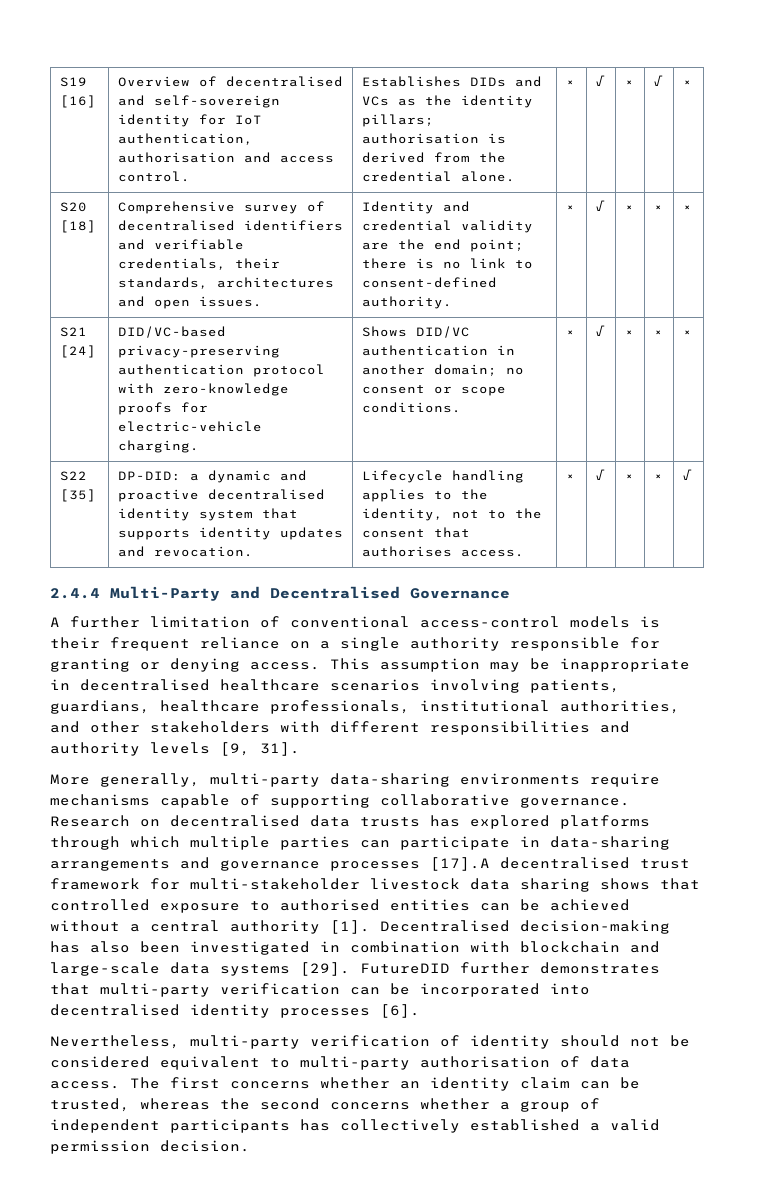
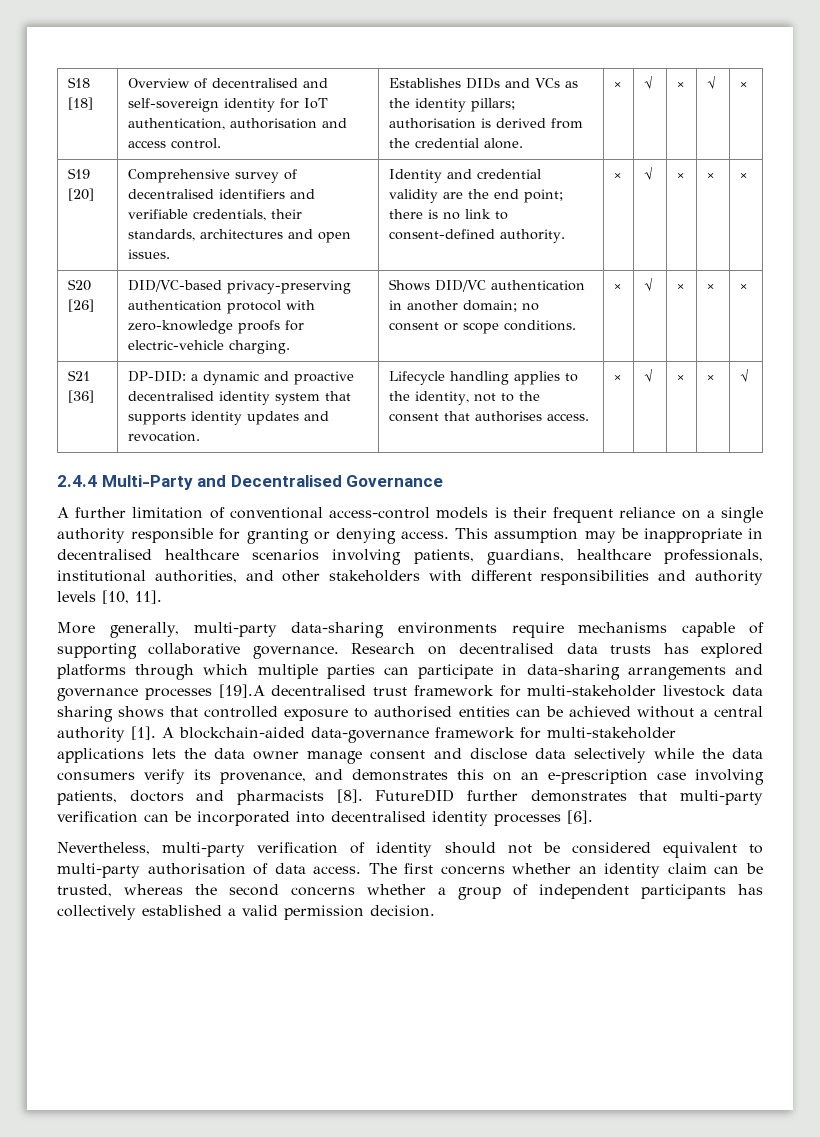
- S19 [16] | Overview of decentralised and self-sovereign identity for IoT authentication, authorisation and access control. | Establishes DIDs and VCs as the identity pillars; authorisation is derived from the credential alone. | × | √ | × | √ | ×
+ S18 [18] | Overview of decentralised and self-sovereign identity for IoT authentication, authorisation and access control. | Establishes DIDs and VCs as the identity pillars; authorisation is derived from the credential alone. | × | √ | × | √ | ×
- S20 [18] | Comprehensive survey of decentralised identifiers and verifiable credentials, their standards, architectures and open issues. | Identity and credential validity are the end point; there is no link to consent-defined authority. | × | √ | × | × | ×
+ S19 [20] | Comprehensive survey of decentralised identifiers and verifiable credentials, their standards, architectures and open issues. | Identity and credential validity are the end point; there is no link to consent-defined authority. | × | √ | × | × | ×
- S21 [24] | DID/VC-based privacy-preserving authentication protocol with zero-knowledge proofs for electric-vehicle charging. | Shows DID/VC authentication in another domain; no consent or scope conditions. | × | √ | × | × | ×
+ S20 [26] | DID/VC-based privacy-preserving authentication protocol with zero-knowledge proofs for electric-vehicle charging. | Shows DID/VC authentication in another domain; no consent or scope conditions. | × | √ | × | × | ×
- S22 [35] | DP-DID: a dynamic and proactive decentralised identity system that supports identity updates and revocation. | Lifecycle handling applies to the identity, not to the consent that authorises access. | × | √ | × | × | √
+ S21 [36] | DP-DID: a dynamic and proactive decentralised identity system that supports identity updates and revocation. | Lifecycle handling applies to the identity, not to the consent that authorises access. | × | √ | × | × | √
- This assumption may be inappropriate in decentralised healthcare scenarios involving patients, guardians, healthcare professionals, institutional authorities, and other stakeholders with different responsibilities and authority levels [9, 31].
+ This assumption may be inappropriate in decentralised healthcare scenarios involving patients, guardians, healthcare professionals, institutional authorities, and other stakeholders with different responsibilities and authority levels [10, 11].
- Research on decentralised data trusts has explored platforms through which multiple parties can participate in data-sharing arrangements and governance processes [17].A decentralised trust framework for multi-stakeholder livestock data sharing shows that controlled exposure to authorised entities can be achieved without a central authority [1].
+ Research on decentralised data trusts has explored platforms through which multiple parties can participate in data-sharing arrangements and governance processes [19].A decentralised trust framework for multi-stakeholder livestock data sharing shows that controlled exposure to authorised entities can be achieved without a central authority [1].
- Decentralised decision-making has also been investigated in combination with blockchain and large-scale data systems [29].
+ A blockchain-aided data-governance framework for multi-stakeholder applications lets the data owner manage consent and disclose data selectively while the data consumers verify its provenance, and demonstrates this on an e-prescription case involving patients, doctors and pharmacists [8].

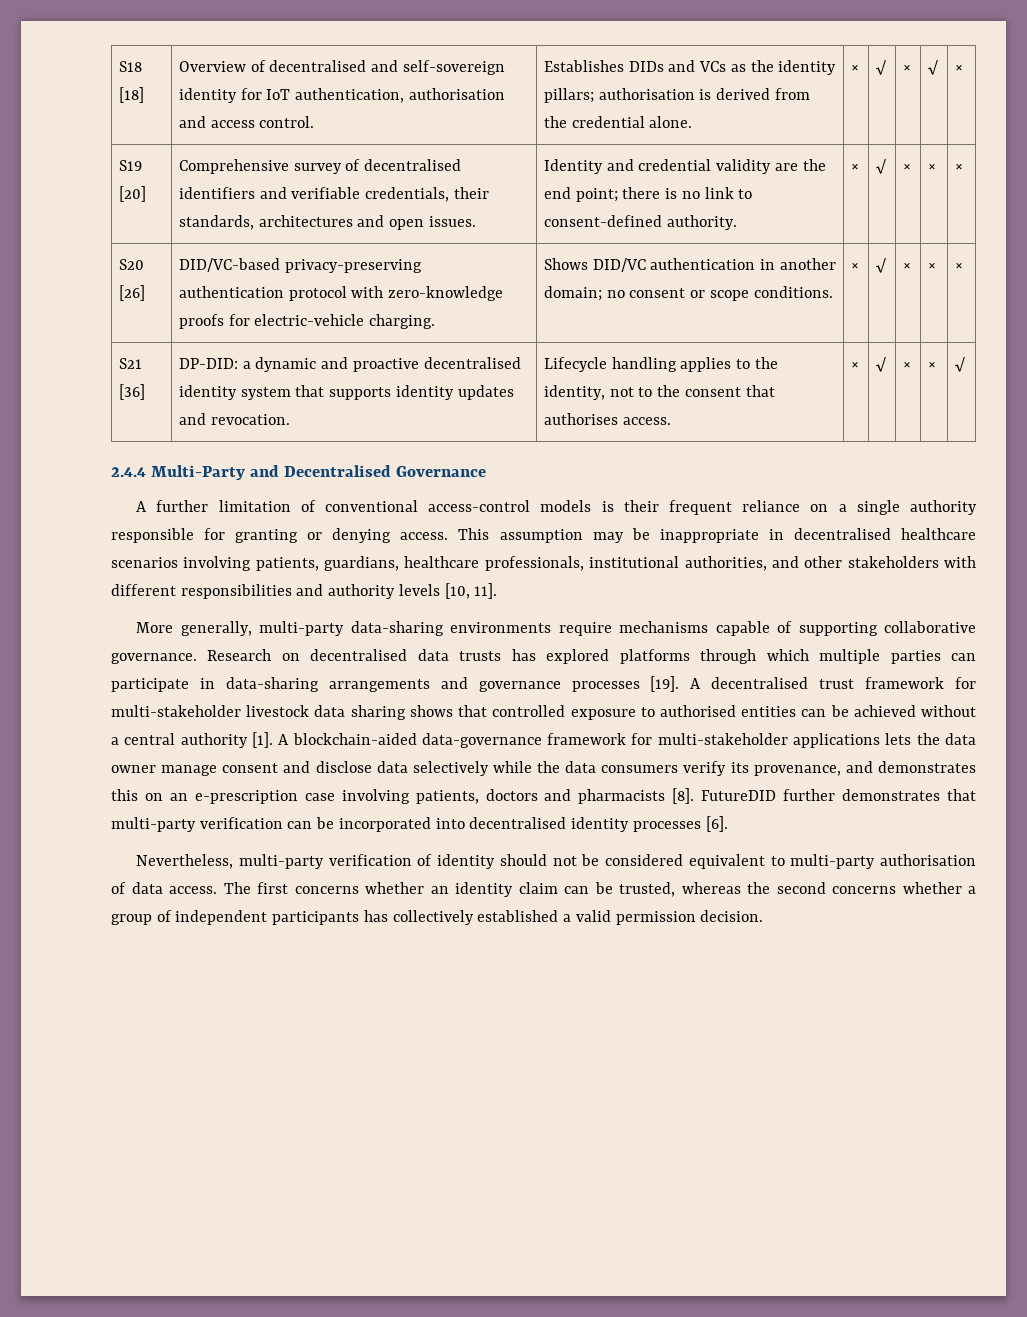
- Research on decentralised data trusts has explored platforms through which multiple parties can participate in data-sharing arrangements and governance processes [19].A decentralised trust framework for multi-stakeholder livestock data sharing shows that controlled exposure to authorised entities can be achieved without a central authority [1].
+ Research on decentralised data trusts has explored platforms through which multiple parties can participate in data-sharing arrangements and governance processes [19]. A decentralised trust framework for multi-stakeholder livestock data sharing shows that controlled exposure to authorised entities can be achieved without a central authority [1].

